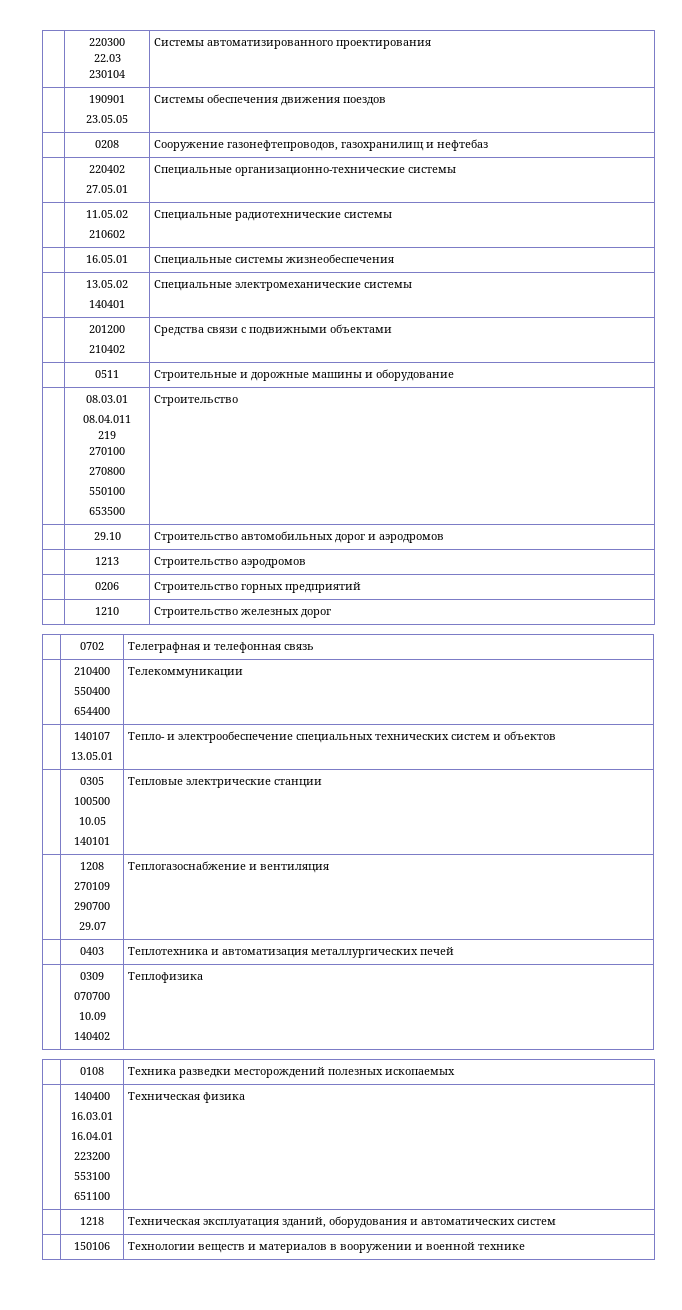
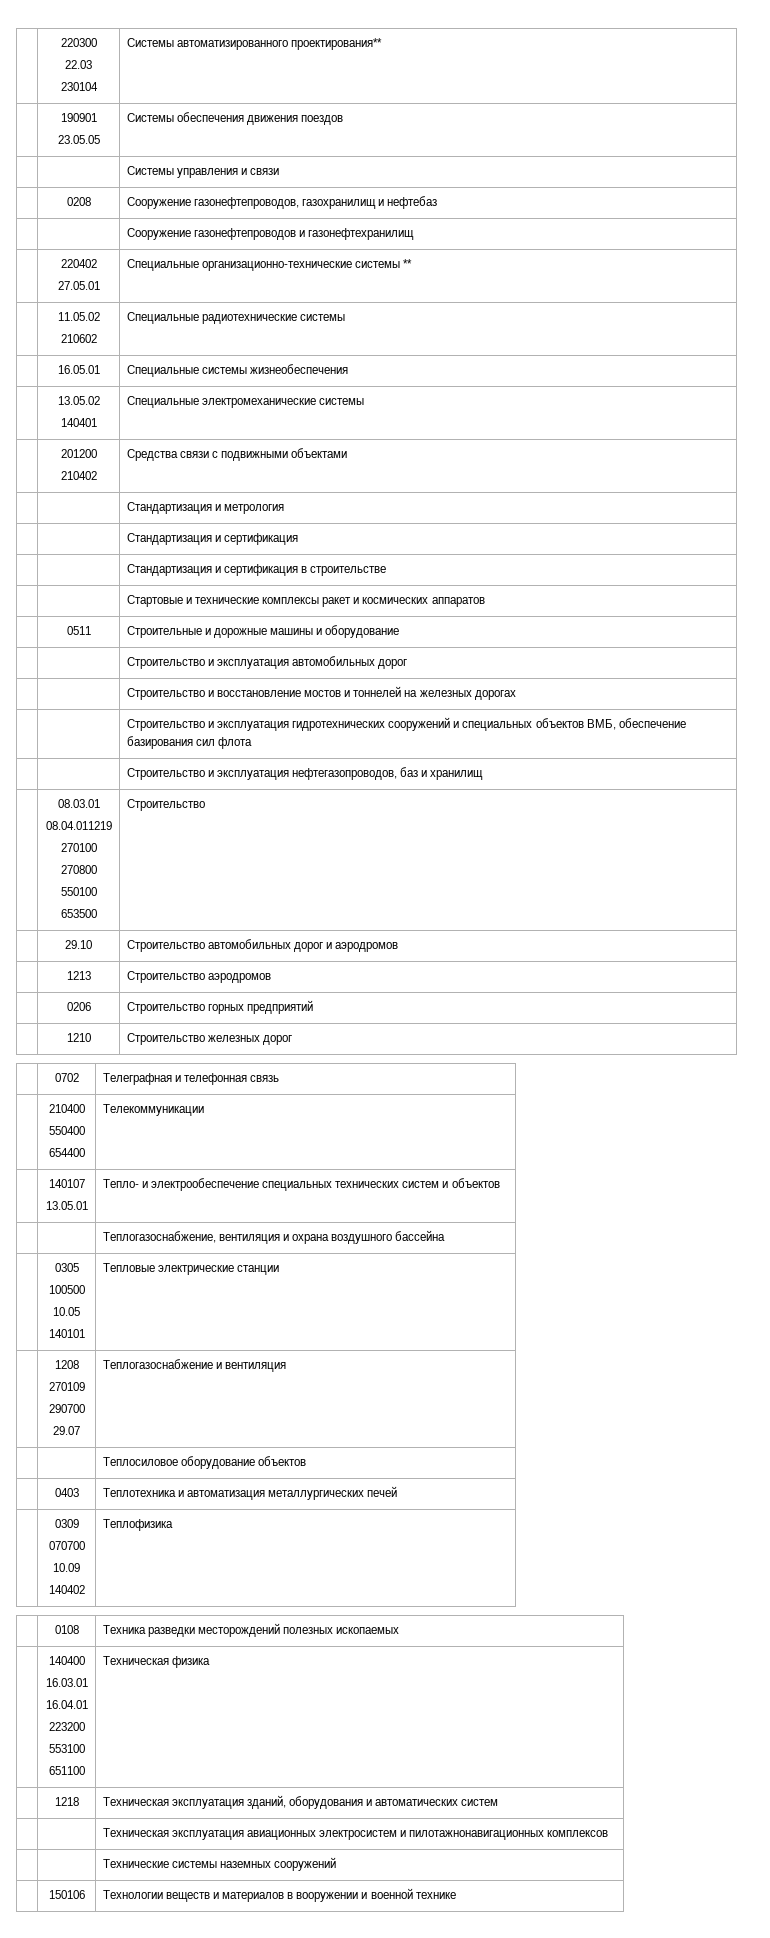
  | 220300
  22.03
- 230104 | Системы автоматизированного проектирования
+ 230104 | Системы автоматизированного проектирования**
+ | | Системы управления и связи
+ | | Сооружение газонефтепроводов и газонефтехранилищ
  | 220402
- 27.05.01 | Специальные организационно-технические системы
+ 27.05.01 | Специальные организационно-технические системы **
+ | | Стандартизация и метрология
+ | | Стандартизация и сертификация
+ | | Стандартизация и сертификация в строительстве
+ | | Стартовые и технические комплексы ракет и космических аппаратов
+ | | Строительство и эксплуатация автомобильных дорог
+ | | Строительство и восстановление мостов и тоннелей на железных дорогах
+ | | Строительство и эксплуатация гидротехнических сооружений и специальных объектов ВМБ, обеспечение базирования сил флота
+ | | Строительство и эксплуатация нефтегазопроводов, баз и хранилищ
  | 08.03.01
- 08.04.011
- 219
+ 08.04.011219
+ | | Теплогазоснабжение, вентиляция и охрана воздушного бассейна
+ | | Теплосиловое оборудование объектов
+ | | Техническая эксплуатация авиационных электросистем и пилотажнонавигационных комплексов
+ | | Технические системы наземных сооружений

